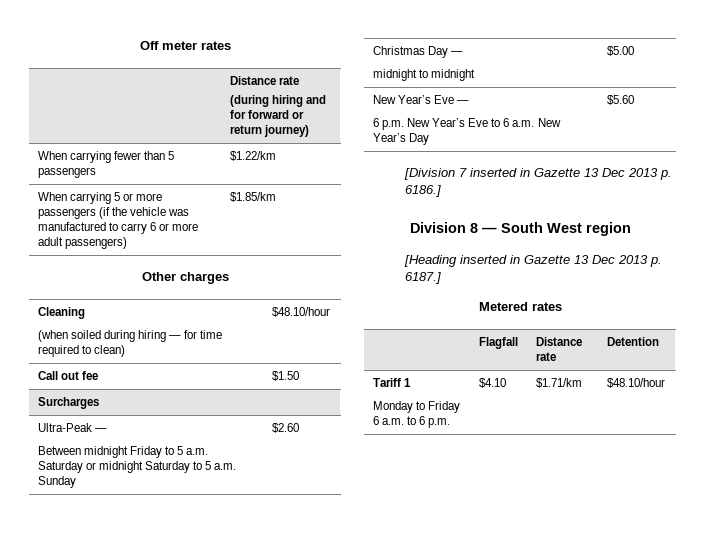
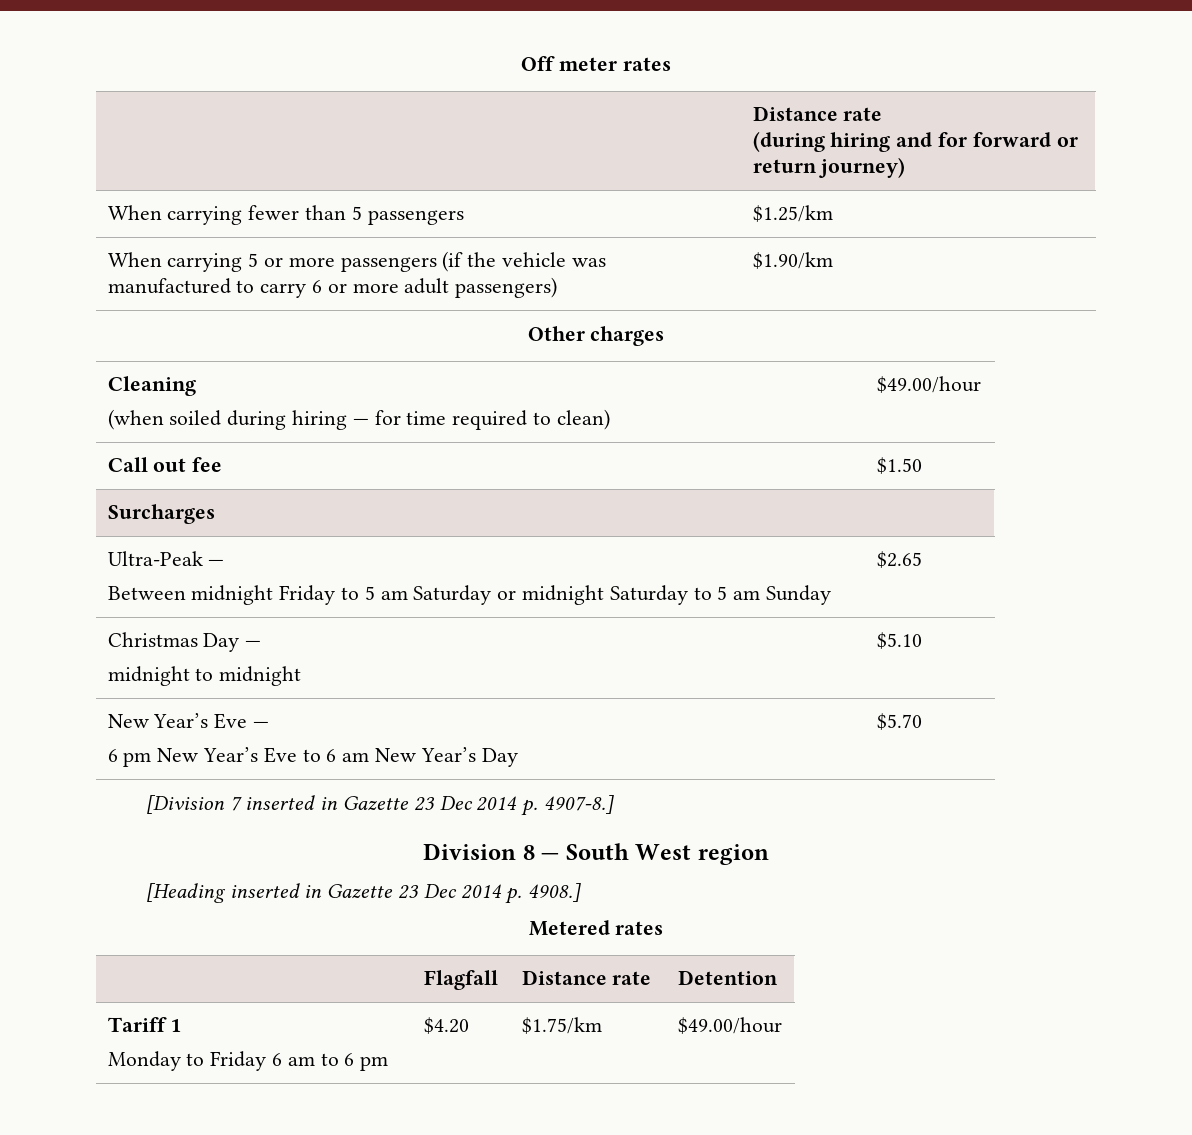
- When carrying fewer than 5 passengers | $1.22/km
+ When carrying fewer than 5 passengers | $1.25/km
- When carrying 5 or more passengers (if the vehicle was manufactured to carry 6 or more adult passengers) | $1.85/km
+ When carrying 5 or more passengers (if the vehicle was manufactured to carry 6 or more adult passengers) | $1.90/km
  Cleaning
- (when soiled during hiring — for time required to clean) | $48.10/hour
+ (when soiled during hiring — for time required to clean) | $49.00/hour
  Ultra-Peak —
- Between midnight Friday to 5 a.m. Saturday or midnight Saturday to 5 a.m. Sunday | $2.60
+ Between midnight Friday to 5 am Saturday or midnight Saturday to 5 am Sunday | $2.65
  Christmas Day —
- midnight to midnight | $5.00
+ midnight to midnight | $5.10
  New Year’s Eve —
- 6 p.m. New Year’s Eve to 6 a.m. New Year’s Day | $5.60
+ 6 pm New Year’s Eve to 6 am New Year’s Day | $5.70
- [Division 7 inserted in Gazette 13 Dec 2013 p. 6186.]
+ [Division 7 inserted in Gazette 23 Dec 2014 p. 4907-8.]
- [Heading inserted in Gazette 13 Dec 2013 p. 6187.]
+ [Heading inserted in Gazette 23 Dec 2014 p. 4908.]
  Tariff 1
- Monday to Friday 6 a.m. to 6 p.m. | $4.10 | $1.71/km | $48.10/hour
+ Monday to Friday 6 am to 6 pm | $4.20 | $1.75/km | $49.00/hour

